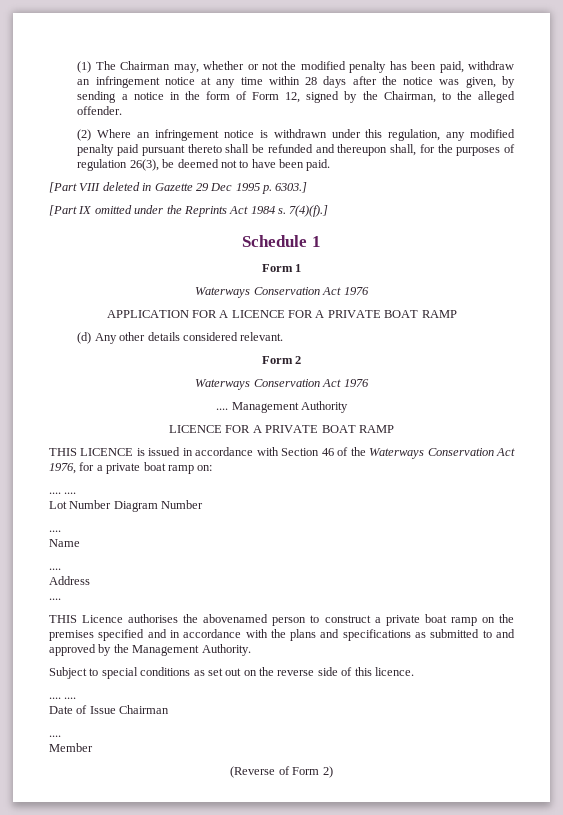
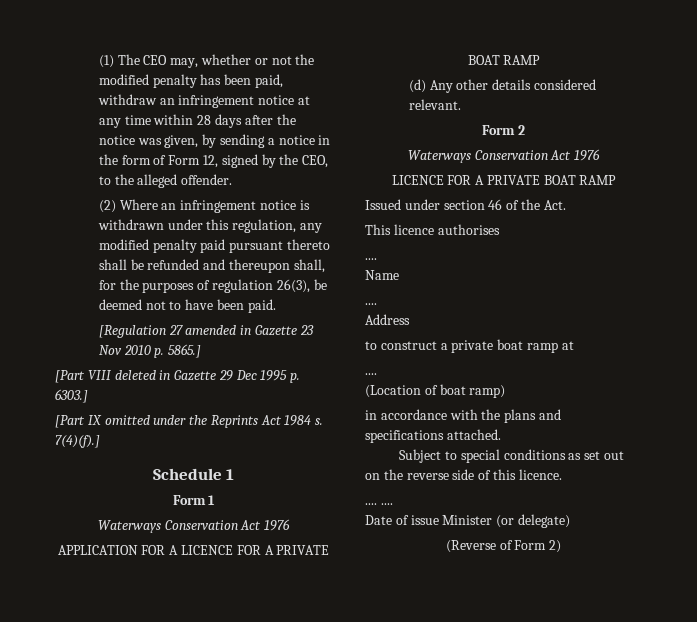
- (1) The Chairman may, whether or not the modified penalty has been paid, withdraw an infringement notice at any time within 28 days after the notice was given, by sending a notice in the form of Form 12, signed by the Chairman, to the alleged offender.
+ (1) The CEO may, whether or not the modified penalty has been paid, withdraw an infringement notice at any time within 28 days after the notice was given, by sending a notice in the form of Form 12, signed by the CEO, to the alleged offender.
+ [Regulation 27 amended in Gazette 23 Nov 2010 p. 5865.]
  Form 2
  Waterways Conservation Act 1976
- .... Management Authority
  LICENCE FOR A PRIVATE BOAT RAMP
- THIS LICENCE is issued in accordance with Section 46 of the Waterways Conservation Act 1976, for a private boat ramp on:
- .... ....
- Lot Number Diagram Number
+ Issued under section 46 of the Act.
+ This licence authorises
  ....
  Name
  ....
  Address
+ to construct a private boat ramp at
  ....
- THIS Licence authorises the abovenamed person to construct a private boat ramp on the premises specified and in accordance with the plans and specifications as submitted to and approved by the Management Authority.
+ (Location of boat ramp)
+ in accordance with the plans and specifications attached.
- Date of Issue Chairman
- ....
- Member
+ Date of issue Minister (or delegate)

